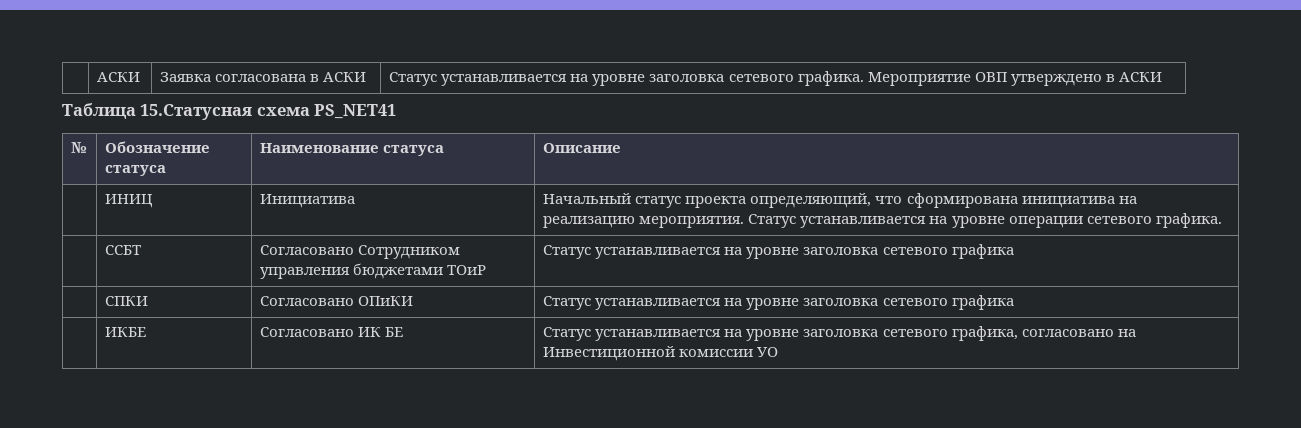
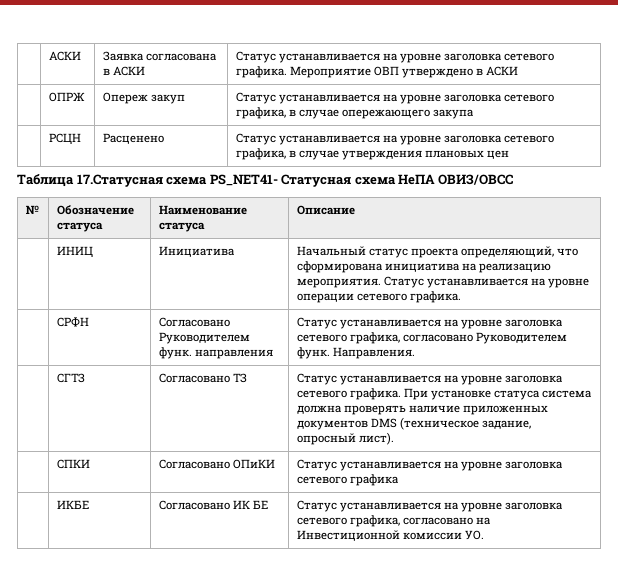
- Таблица 15.Статусная схема PS_NET41
+ | ОПРЖ | Опереж закуп | Статус устанавливается на уровне заголовка сетевого графика, в случае опережающего закупа
+ | РСЦН | Расценено | Статус устанавливается на уровне заголовка сетевого графика, в случае утверждения плановых цен
+ Таблица 17.Статусная схема PS_NET41- Статусная схема НеПА ОВИЗ/ОВСС
- | ССБТ | Согласовано Сотрудником управления бюджетами ТОиР | Статус устанавливается на уровне заголовка сетевого графика
+ | СРФН | Согласовано Руководителем функ. направления | Статус устанавливается на уровне заголовка сетевого графика, согласовано Руководителем функ. Направления.
+ | СГТЗ | Согласовано ТЗ | Статус устанавливается на уровне заголовка сетевого графика. При установке статуса система должна проверять наличие приложенных документов DMS (техническое задание, опросный лист).
- | ИКБЕ | Согласовано ИК БЕ | Статус устанавливается на уровне заголовка сетевого графика, согласовано на Инвестиционной комиссии УО
+ | ИКБЕ | Согласовано ИК БЕ | Статус устанавливается на уровне заголовка сетевого графика, согласовано на Инвестиционной комиссии УО.

